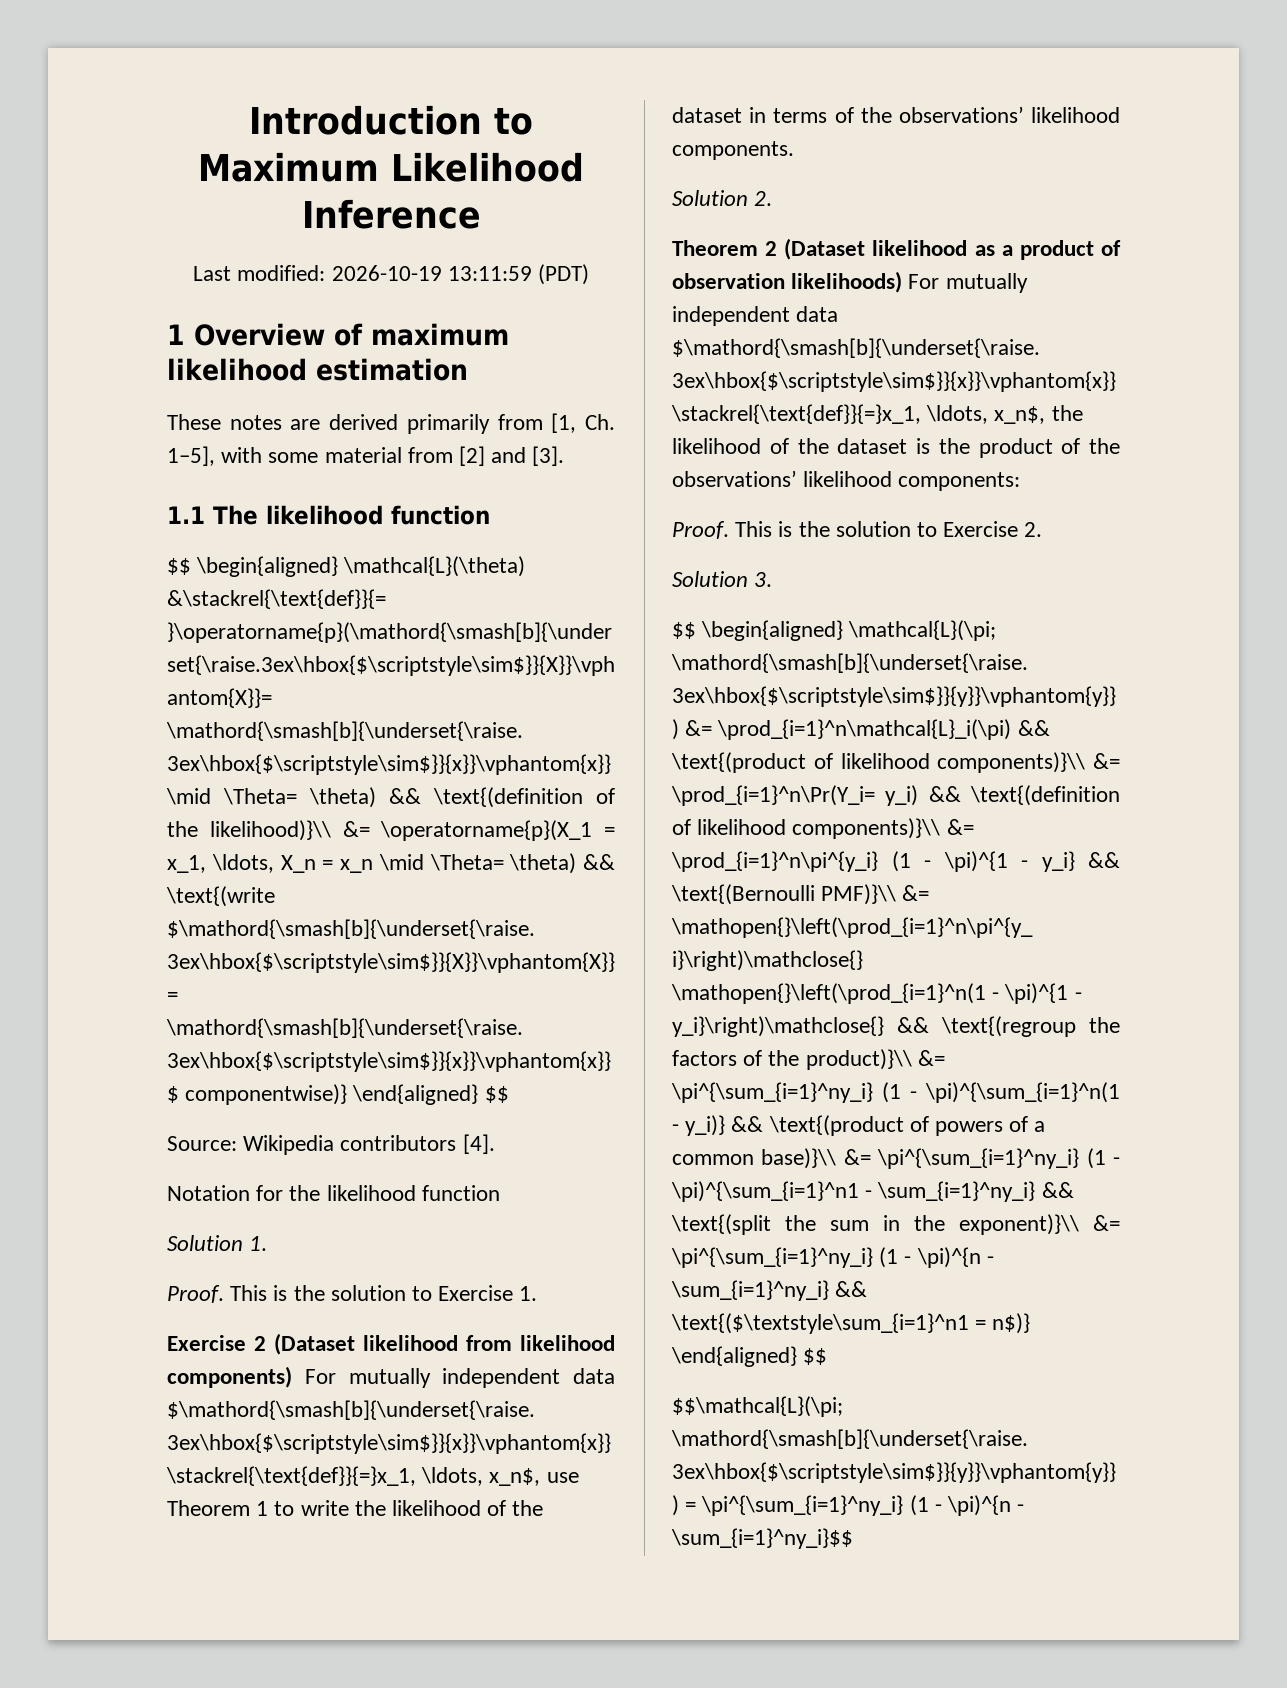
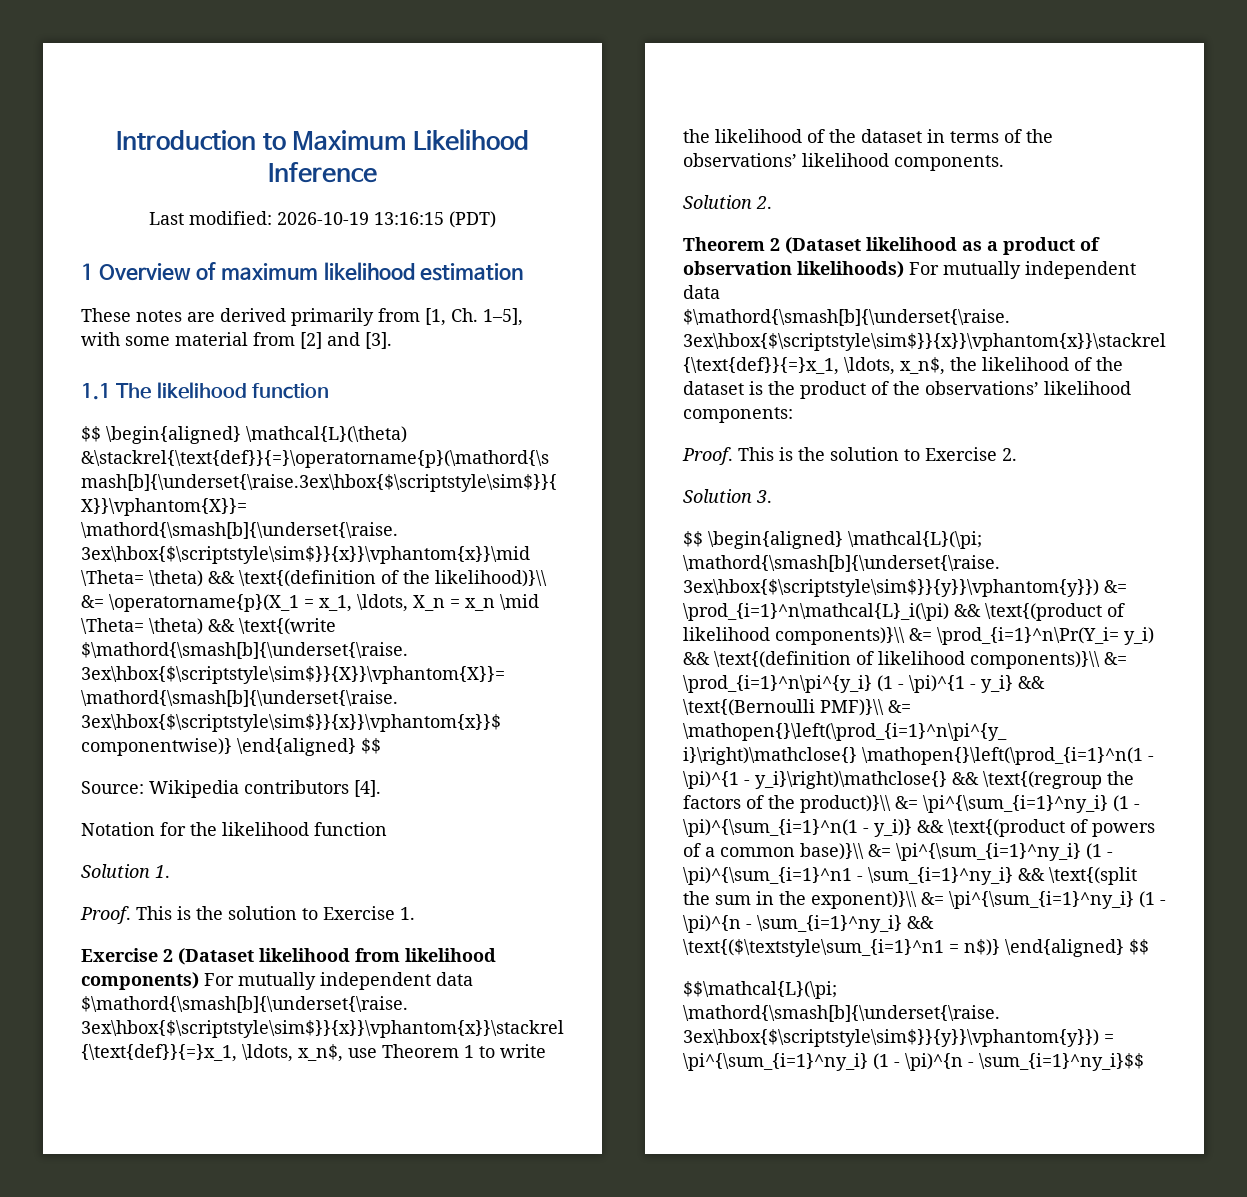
- Last modified: 2026-10-19 13:11:59 (PDT)
+ Last modified: 2026-10-19 13:16:15 (PDT)

